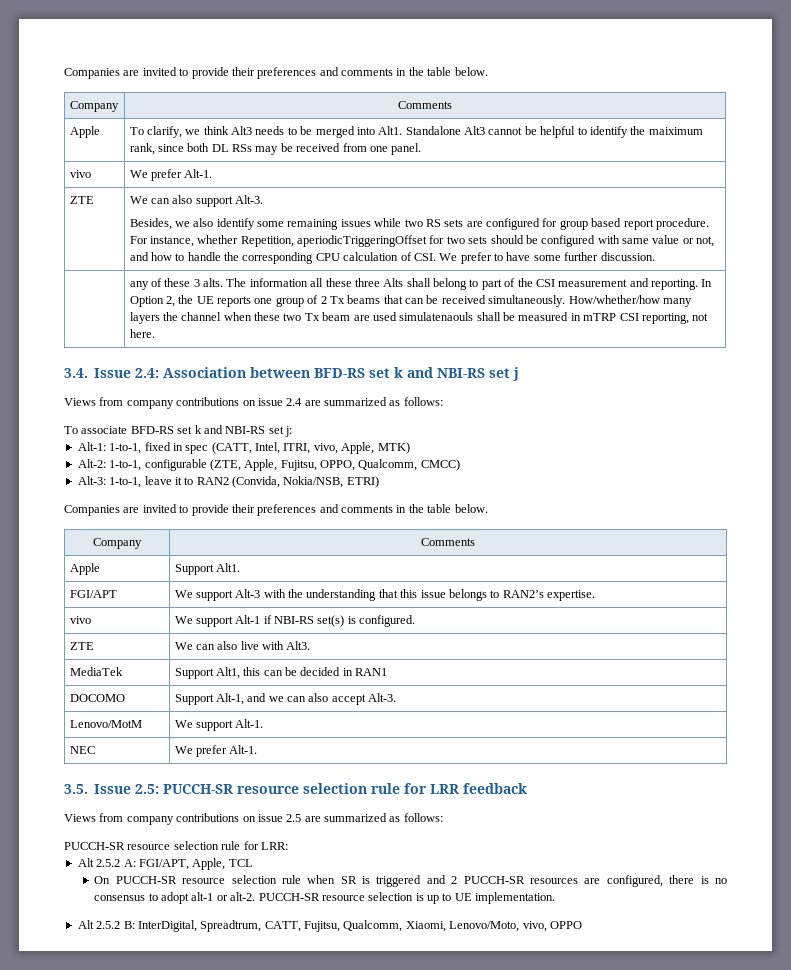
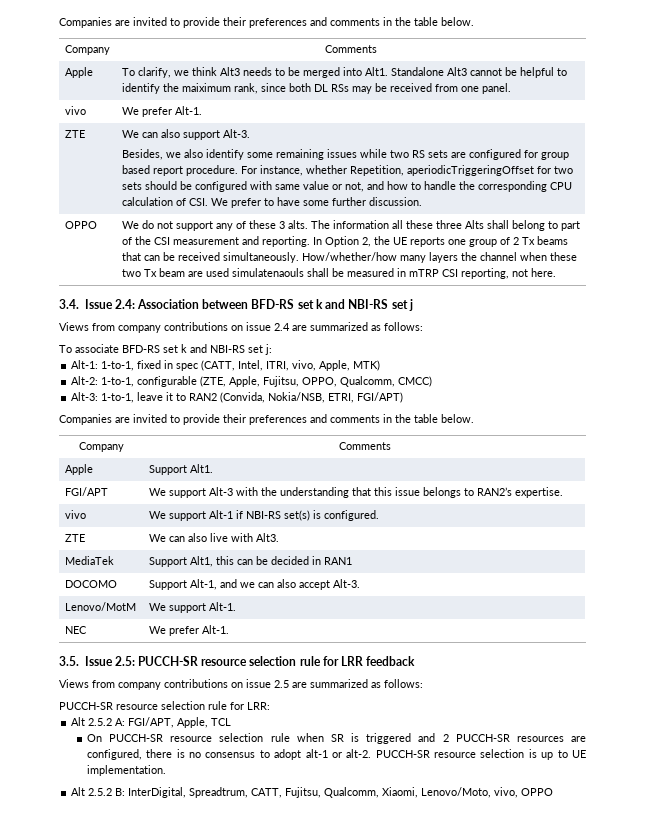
- any of these 3 alts.
+ OPPO | We do not support any of these 3 alts.
- Alt-3: 1-to-1, leave it to RAN2 (Convida, Nokia/NSB, ETRI)
+ Alt-3: 1-to-1, leave it to RAN2 (Convida, Nokia/NSB, ETRI, FGI/APT)

